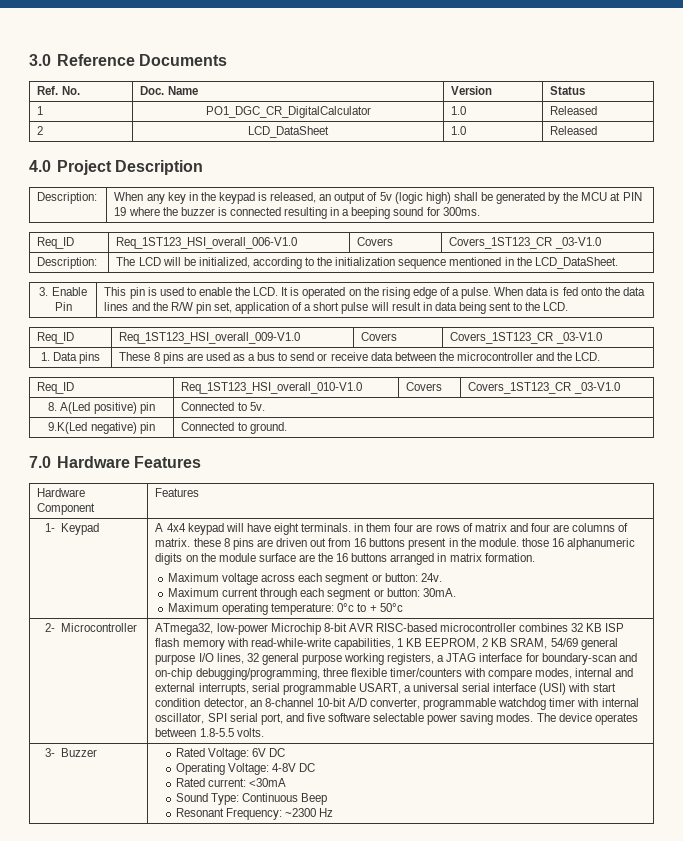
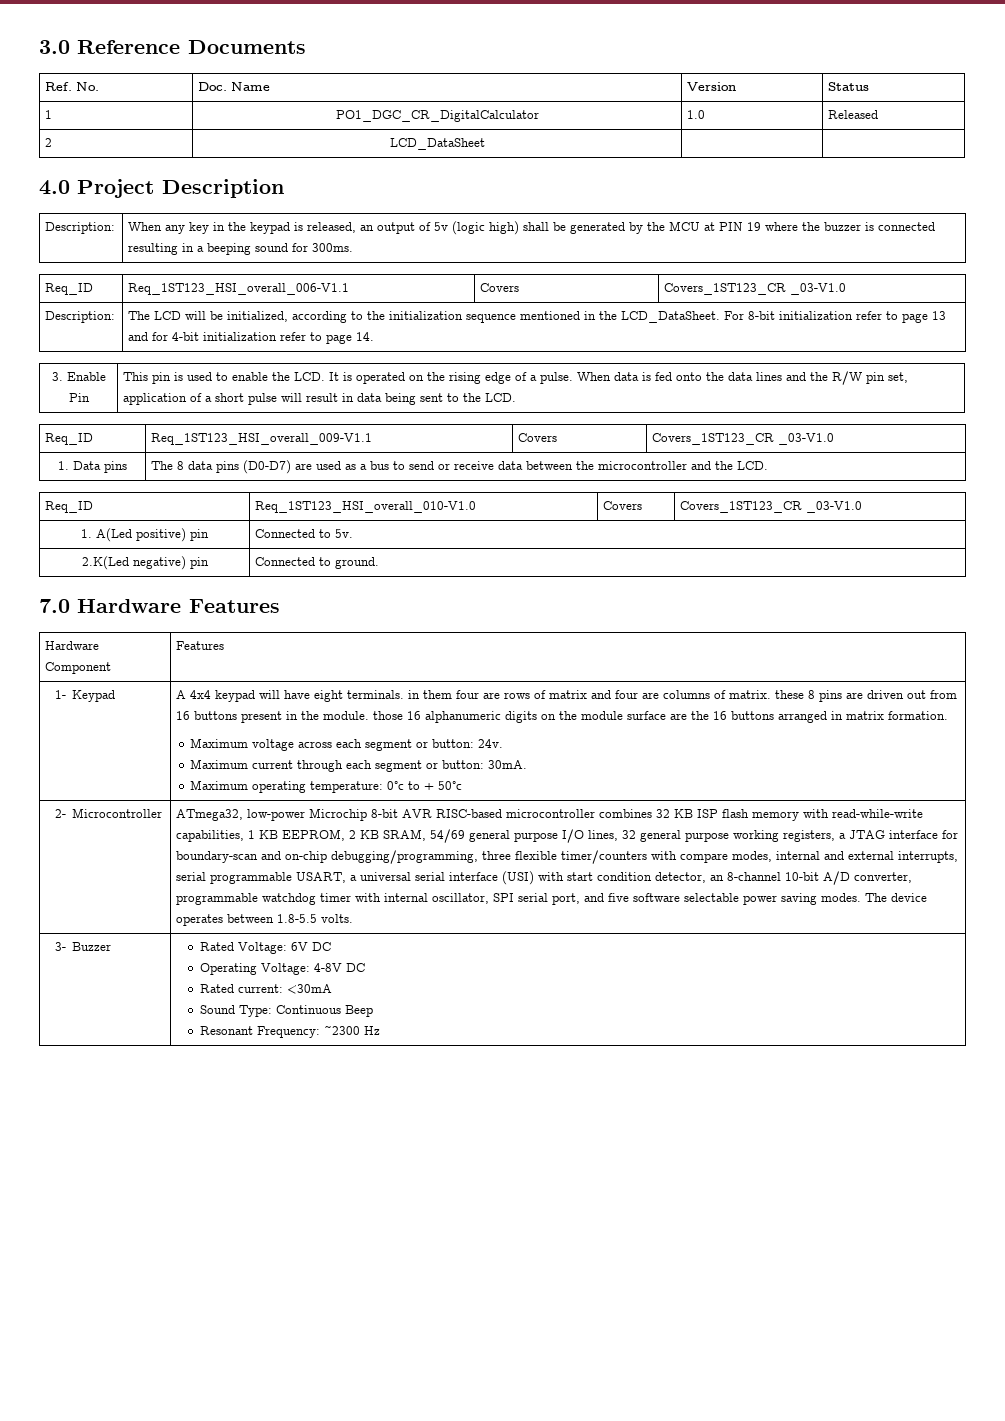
- 2 | LCD_DataSheet | 1.0 | Released
+ 2 | LCD_DataSheet | |
- Req_ID | Req_1ST123_HSI_overall_006-V1.0 | Covers | Covers_1ST123_CR _03-V1.0
+ Req_ID | Req_1ST123_HSI_overall_006-V1.1 | Covers | Covers_1ST123_CR _03-V1.0
- Description: | The LCD will be initialized, according to the initialization sequence mentioned in the LCD_DataSheet.
+ Description: | The LCD will be initialized, according to the initialization sequence mentioned in the LCD_DataSheet. For 8-bit initialization refer to page 13 and for 4-bit initialization refer to page 14.
- Req_ID | Req_1ST123_HSI_overall_009-V1.0 | Covers | Covers_1ST123_CR _03-V1.0
+ Req_ID | Req_1ST123_HSI_overall_009-V1.1 | Covers | Covers_1ST123_CR _03-V1.0
- 1. Data pins | These 8 pins are used as a bus to send or receive data between the microcontroller and the LCD.
+ 1. Data pins | The 8 data pins (D0-D7) are used as a bus to send or receive data between the microcontroller and the LCD.
- 8. A(Led positive) pin | Connected to 5v.
+ 1. A(Led positive) pin | Connected to 5v.
- 9.K(Led negative) pin | Connected to ground.
+ 2.K(Led negative) pin | Connected to ground.

